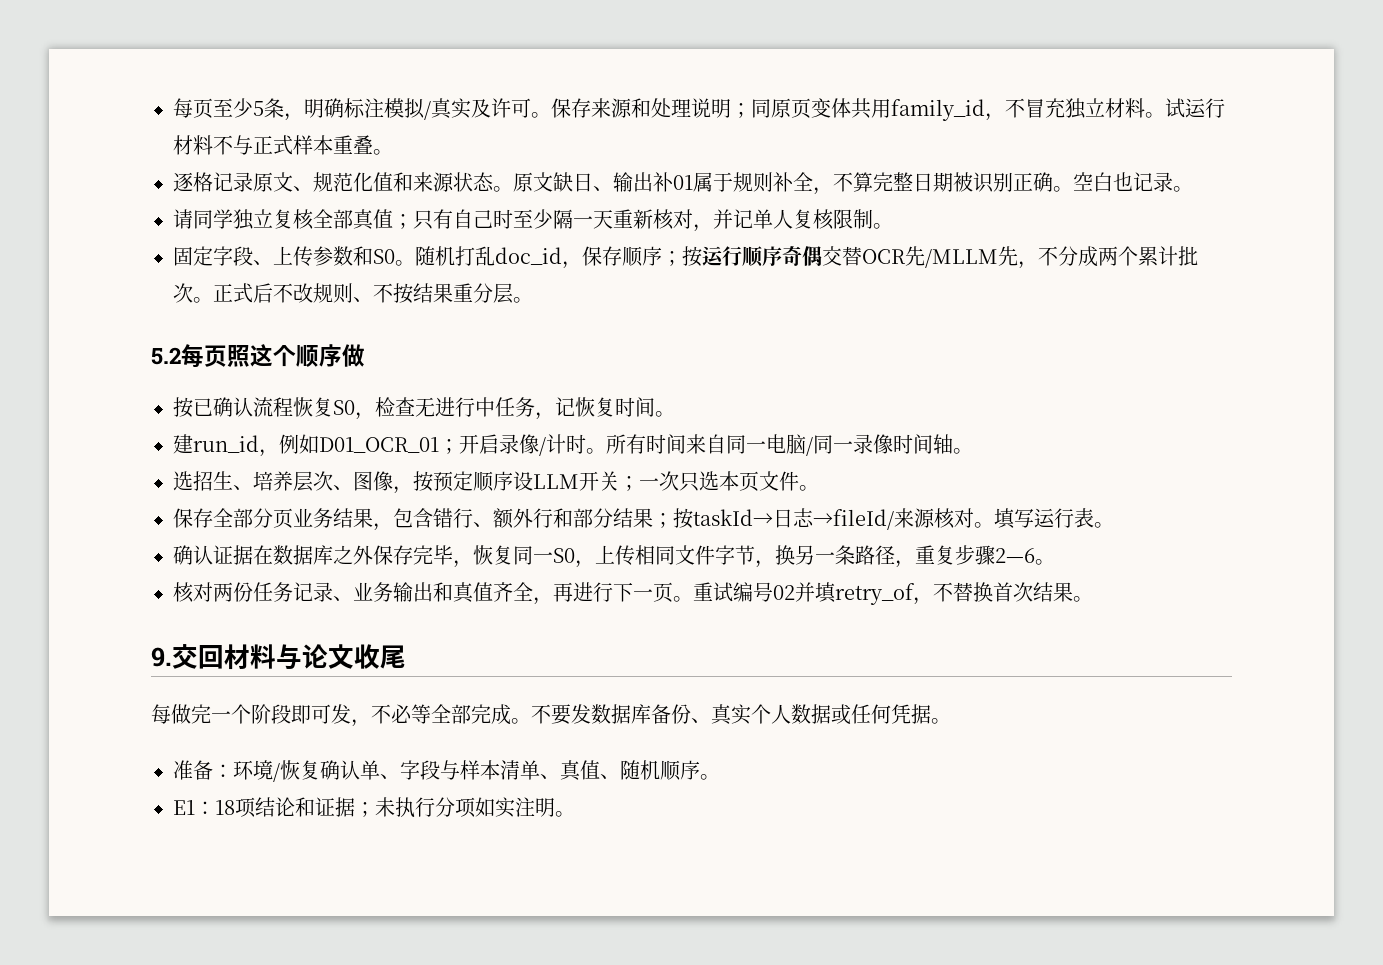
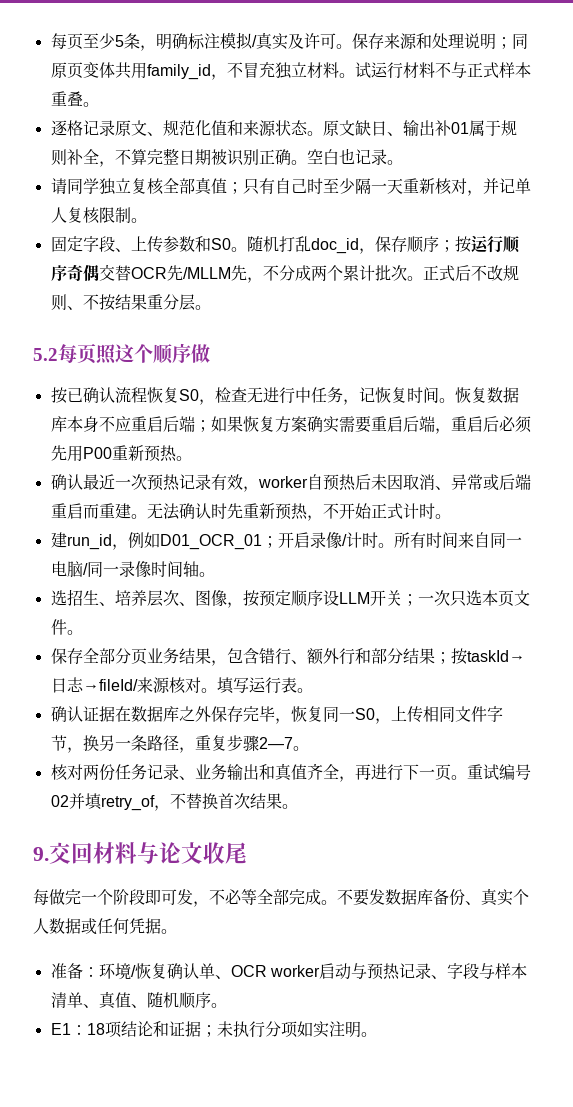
+ 恢复数据库本身不应重启后端；如果恢复方案确实需要重启后端，重启后必须先用P00重新预热。
+ 确认最近一次预热记录有效，worker自预热后未因取消、异常或后端重启而重建。无法确认时先重新预热，不开始正式计时。
- 确认证据在数据库之外保存完毕，恢复同一S0，上传相同文件字节，换另一条路径，重复步骤2—6。
+ 确认证据在数据库之外保存完毕，恢复同一S0，上传相同文件字节，换另一条路径，重复步骤2—7。
- 准备：环境/恢复确认单、字段与样本清单、真值、随机顺序。
+ 准备：环境/恢复确认单、OCR worker启动与预热记录、字段与样本清单、真值、随机顺序。

